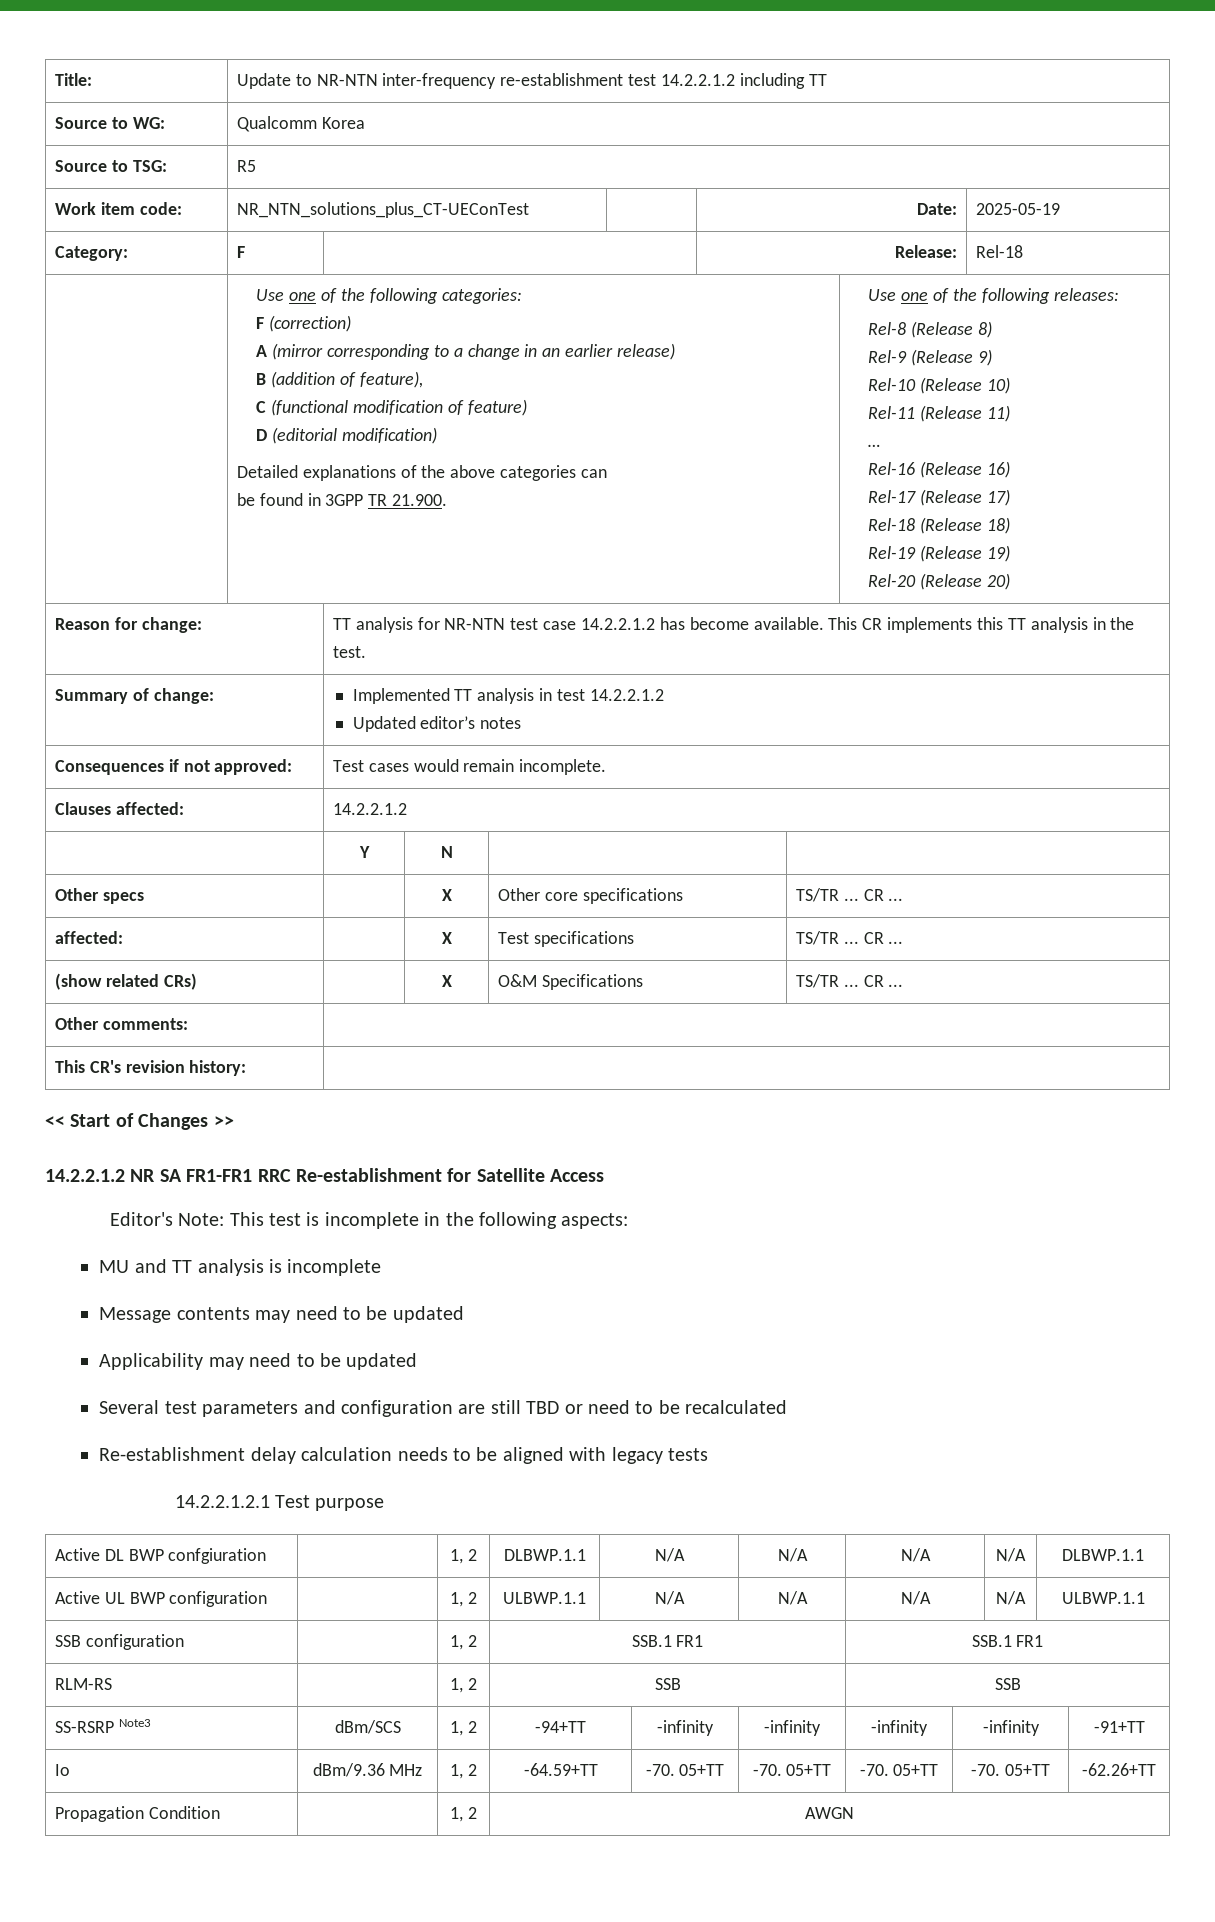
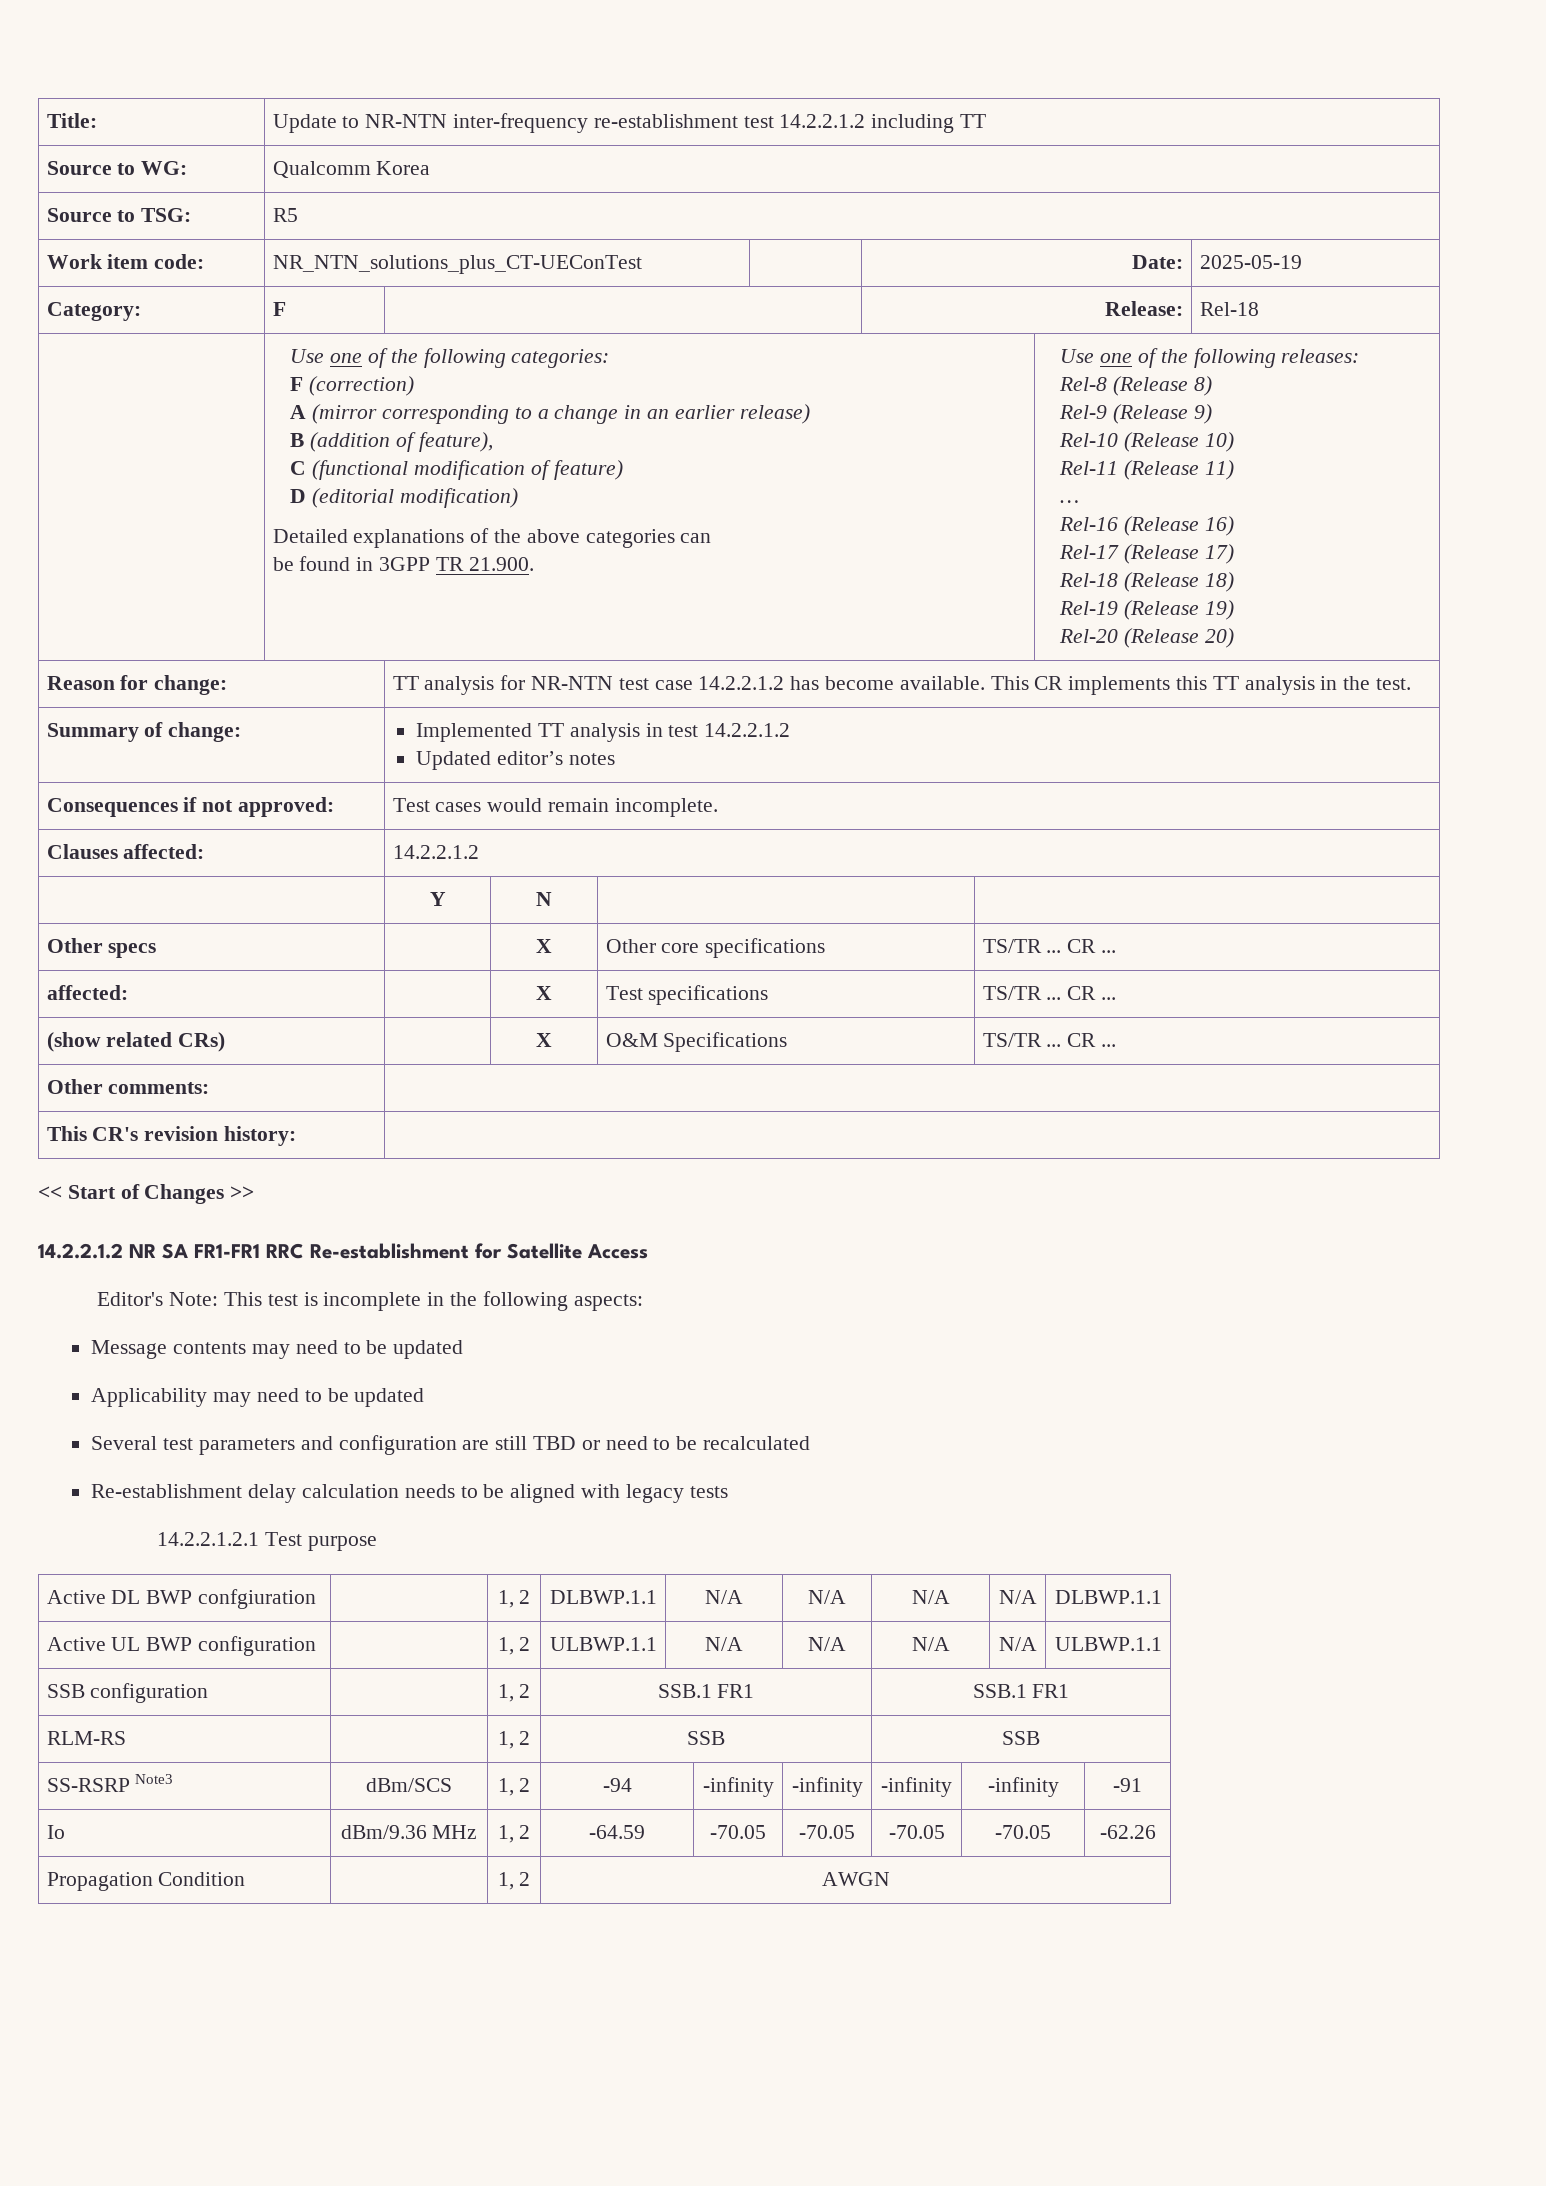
- MU and TT analysis is incomplete
- SS-RSRP Note3 | dBm/SCS | 1, 2 | -94+TT | -infinity | -infinity | -infinity | -infinity | -91+TT
+ SS-RSRP Note3 | dBm/SCS | 1, 2 | -94 | -infinity | -infinity | -infinity | -infinity | -91
- Io | dBm/9.36 MHz | 1, 2 | -64.59+TT | -70. 05+TT | -70. 05+TT | -70. 05+TT | -70. 05+TT | -62.26+TT
+ Io | dBm/9.36 MHz | 1, 2 | -64.59 | -70.05 | -70.05 | -70.05 | -70.05 | -62.26

